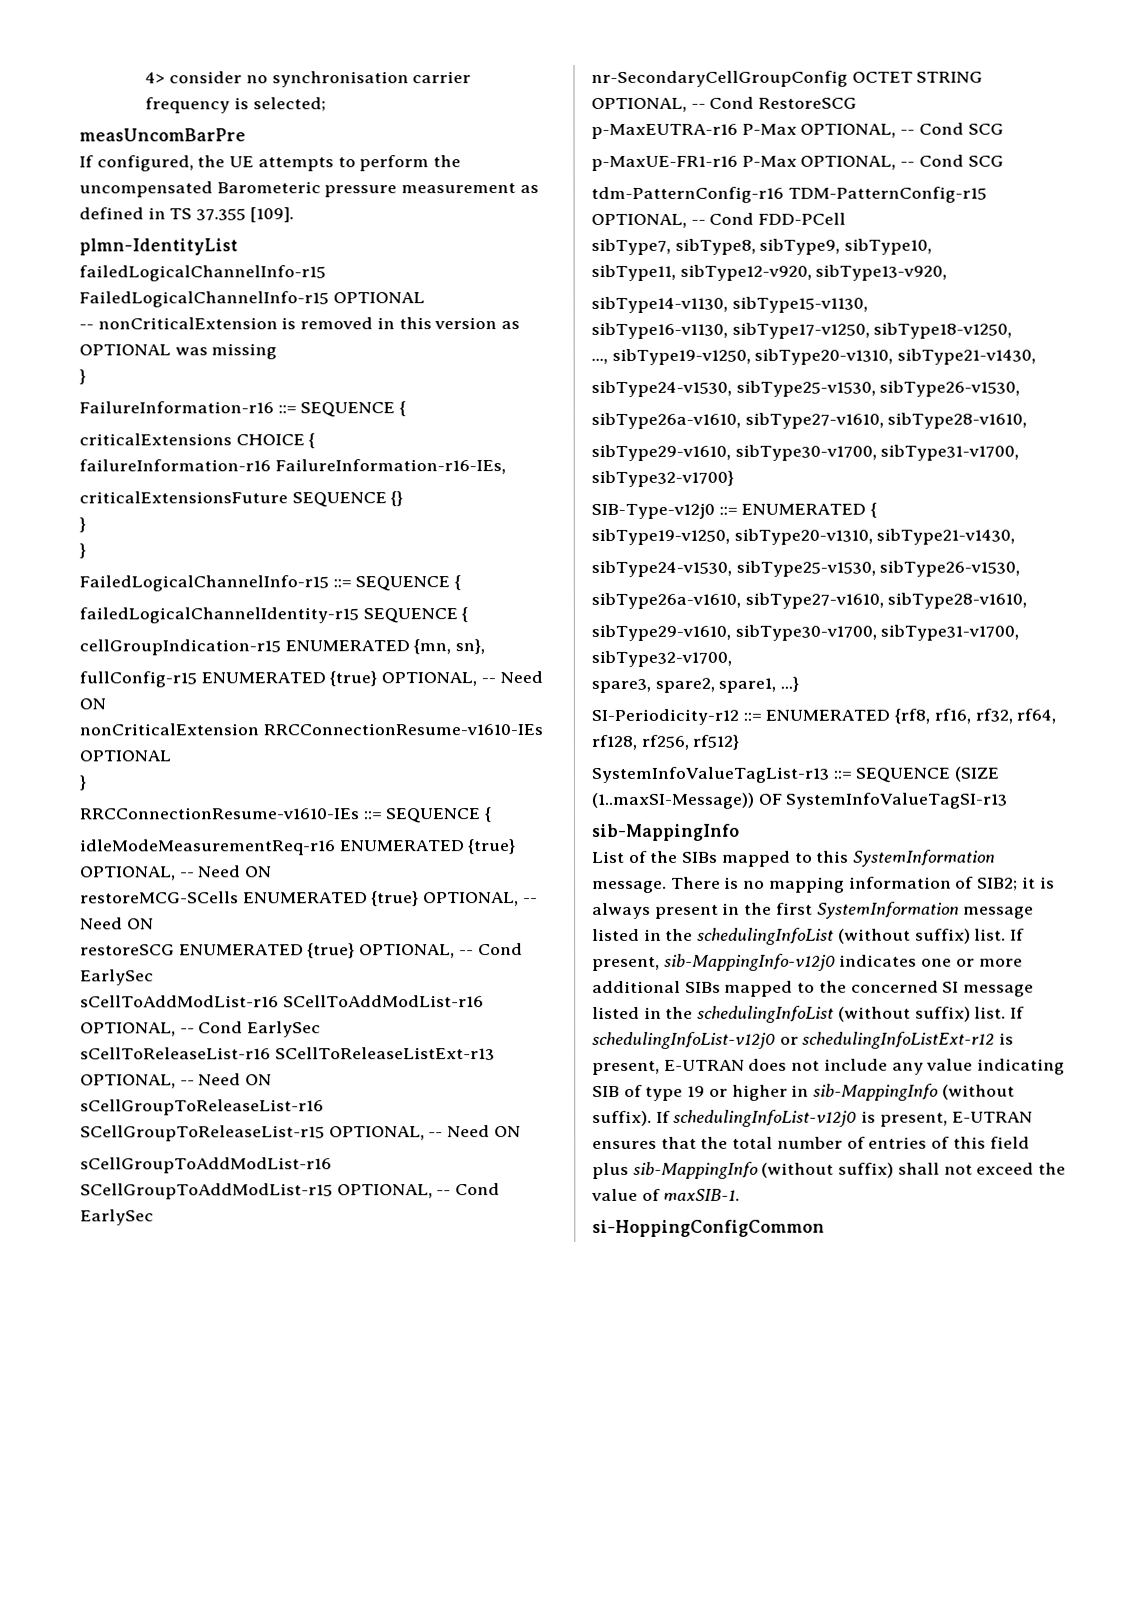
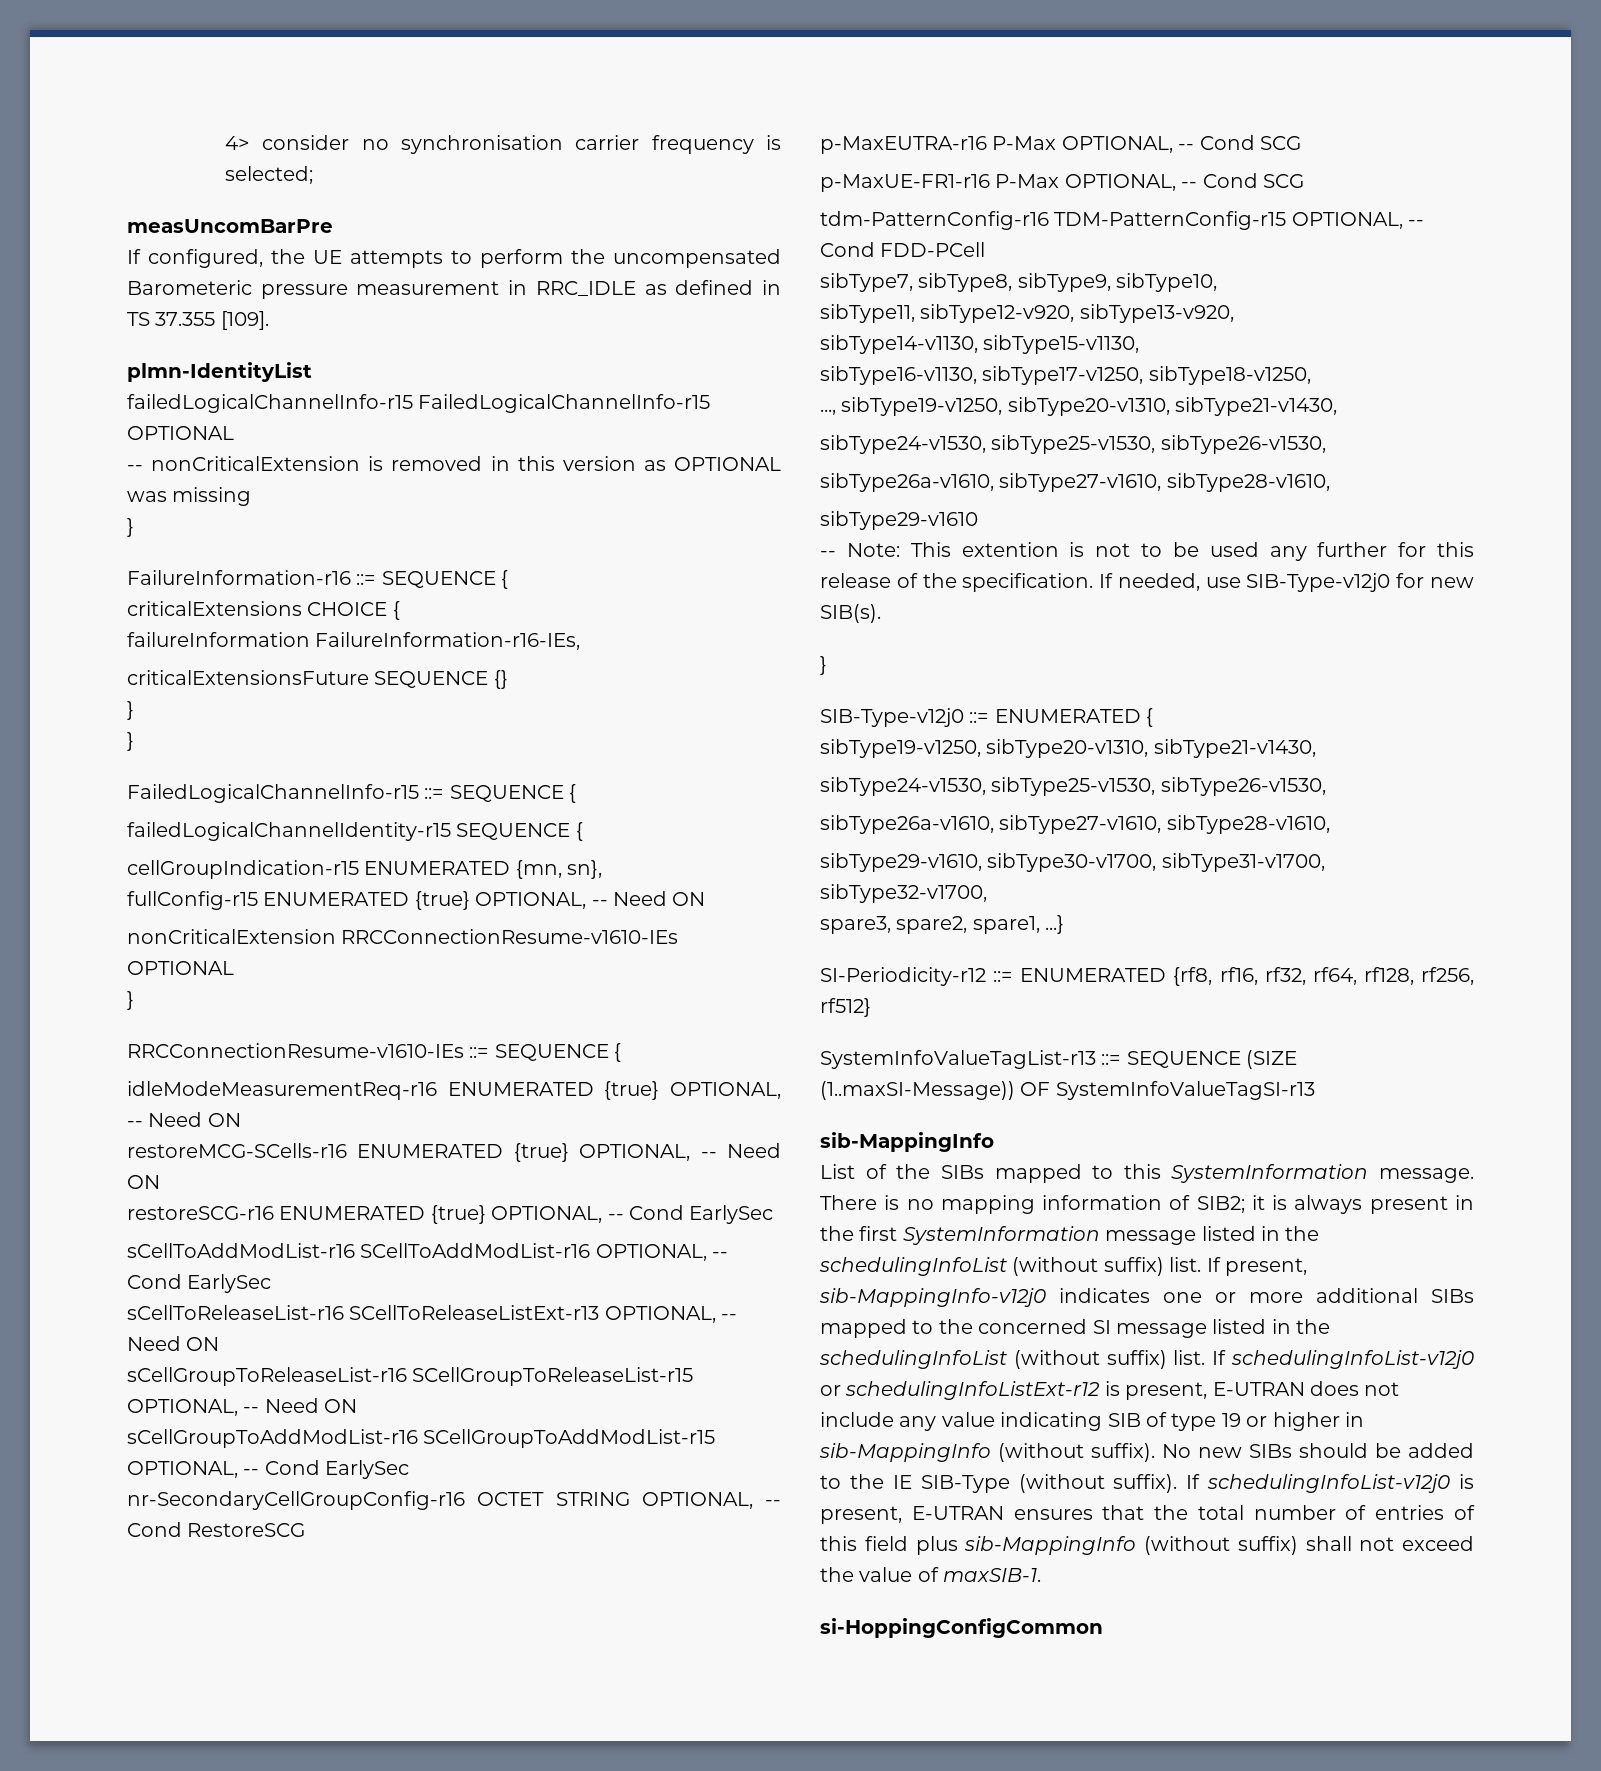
- If configured, the UE attempts to perform the uncompensated Barometeric pressure measurement as defined in TS 37.355 [109].
+ If configured, the UE attempts to perform the uncompensated Barometeric pressure measurement in RRC_IDLE as defined in TS 37.355 [109].
- failureInformation-r16 FailureInformation-r16-IEs,
+ failureInformation FailureInformation-r16-IEs,
- restoreMCG-SCells ENUMERATED {true} OPTIONAL, -- Need ON
- restoreSCG ENUMERATED {true} OPTIONAL, -- Cond EarlySec
+ restoreMCG-SCells-r16 ENUMERATED {true} OPTIONAL, -- Need ON
+ restoreSCG-r16 ENUMERATED {true} OPTIONAL, -- Cond EarlySec
- nr-SecondaryCellGroupConfig OCTET STRING OPTIONAL, -- Cond RestoreSCG
+ nr-SecondaryCellGroupConfig-r16 OCTET STRING OPTIONAL, -- Cond RestoreSCG
- sibType29-v1610, sibType30-v1700, sibType31-v1700, sibType32-v1700}
+ sibType29-v1610
+ -- Note: This extention is not to be used any further for this release of the specification. If needed, use SIB-Type-v12j0 for new SIB(s).
+ }
+ No new SIBs should be added to the IE SIB-Type (without suffix).

